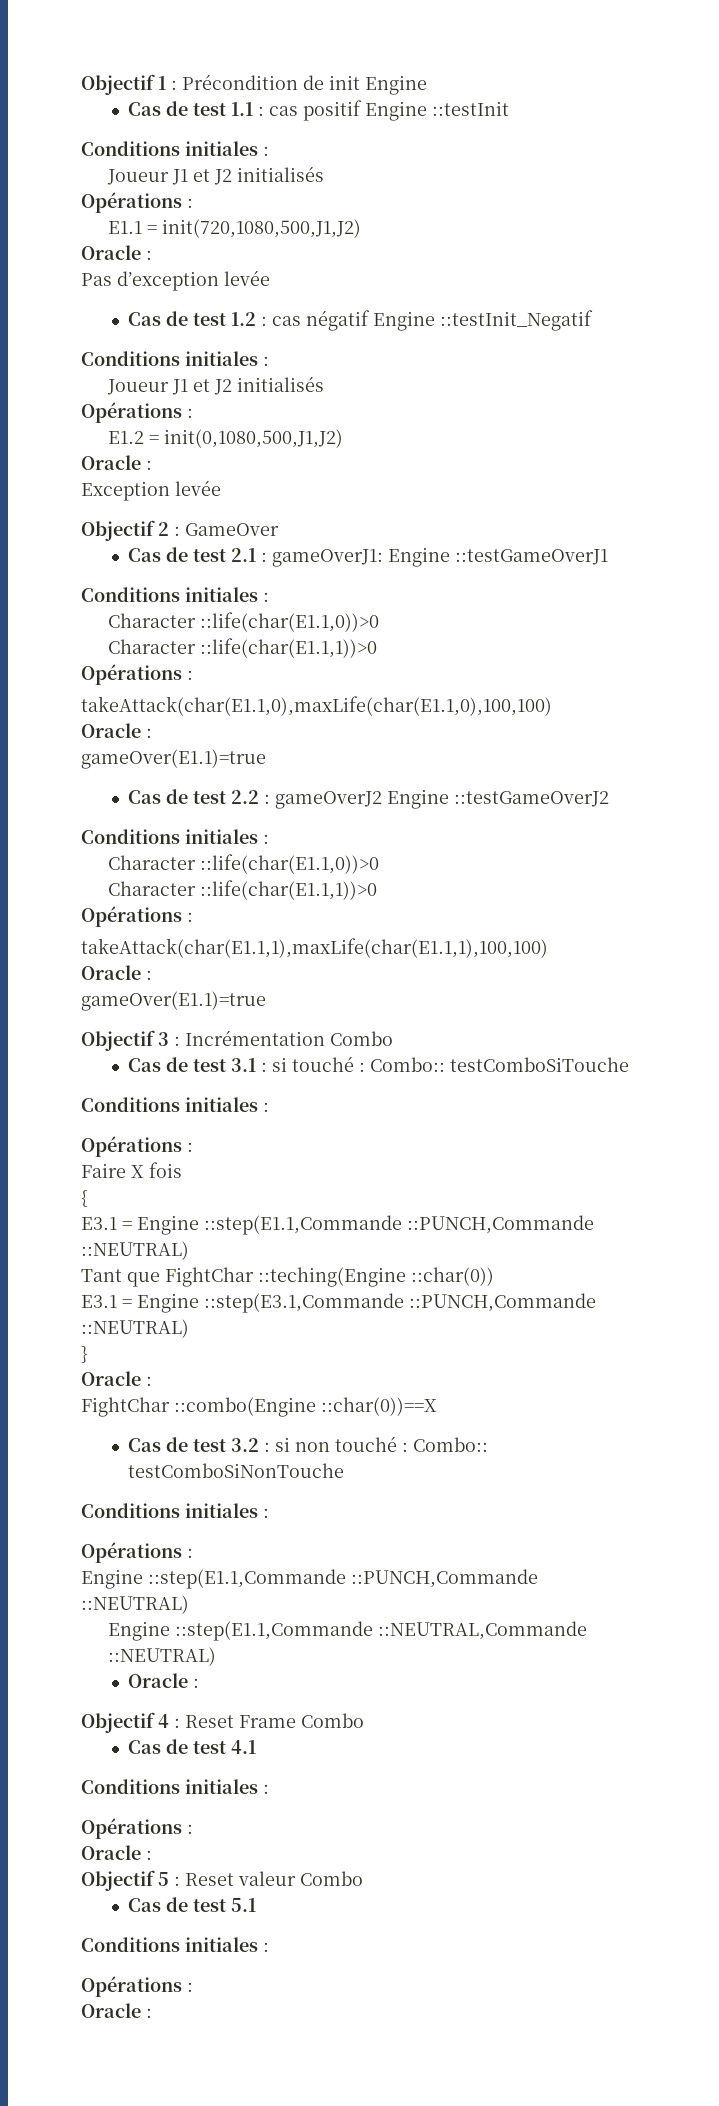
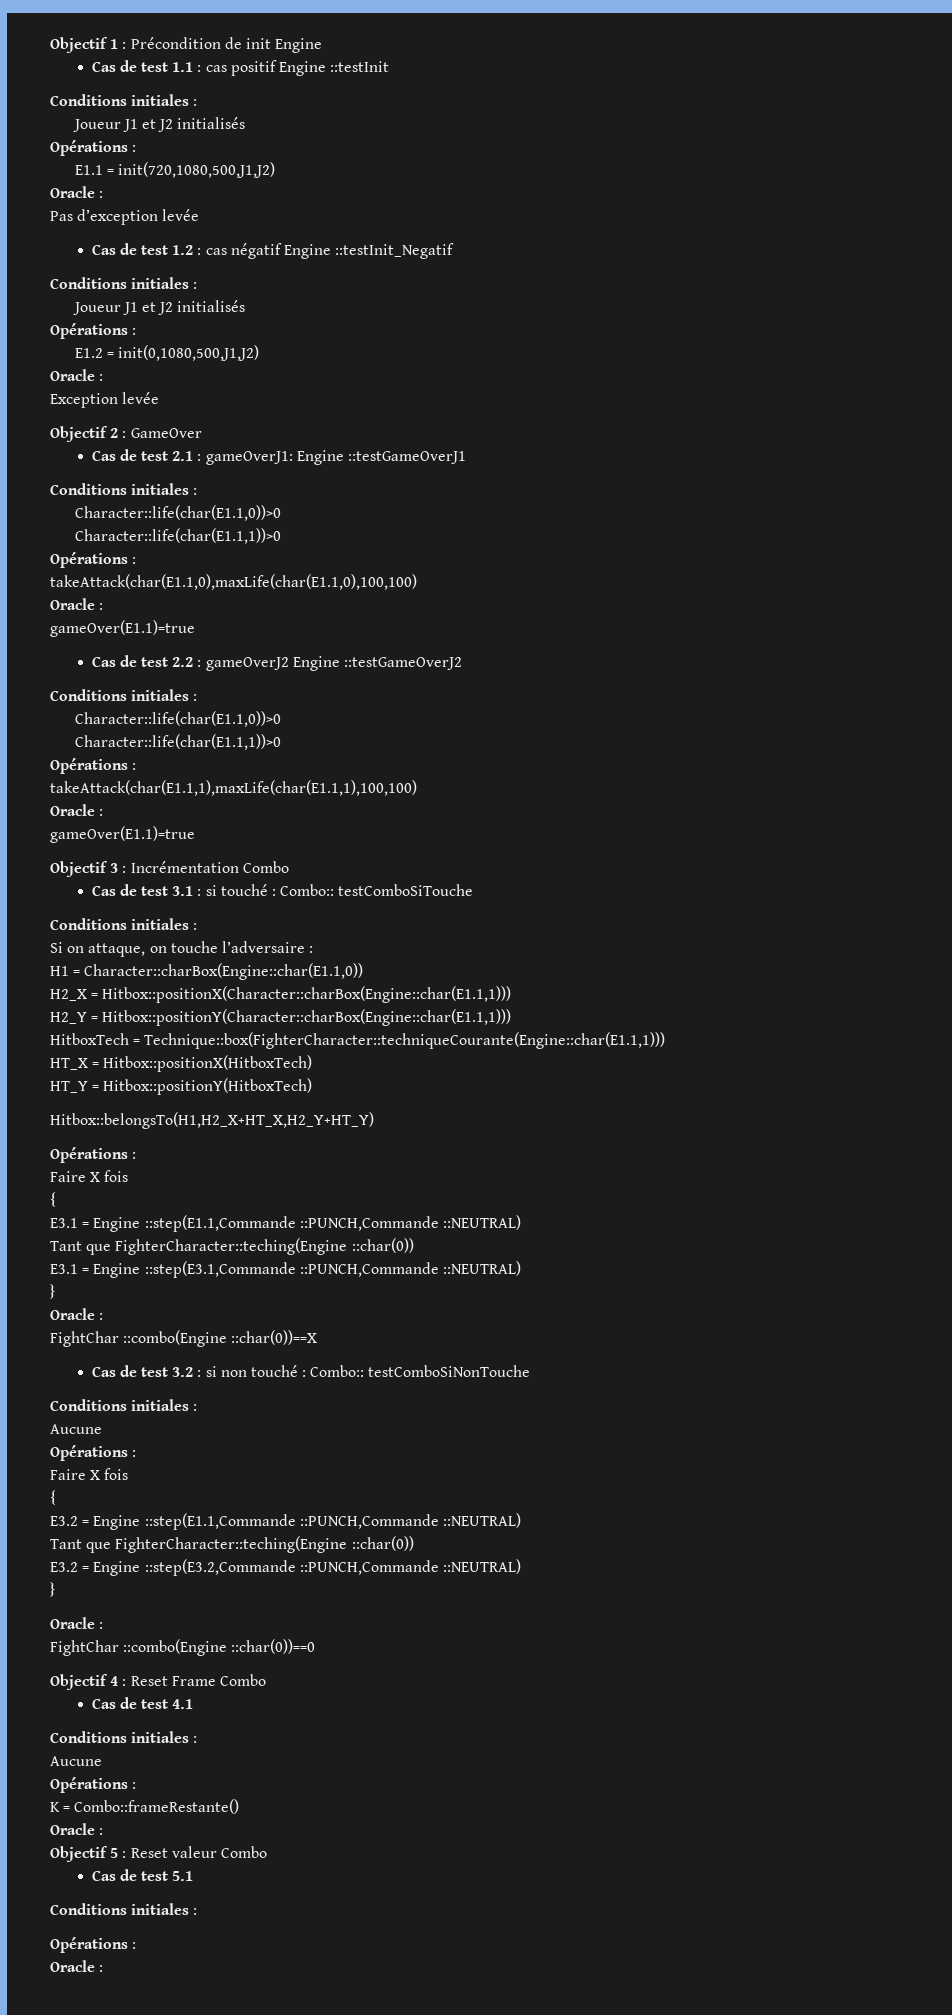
  Cas de test 2.1 : gameOverJ1: Engine ::testGameOverJ1
  Conditions initiales :
- Character ::life(char(E1.1,0))>0
- Character ::life(char(E1.1,1))>0
+ Character::life(char(E1.1,0))>0
+ Character::life(char(E1.1,1))>0
  Cas de test 2.2 : gameOverJ2 Engine ::testGameOverJ2
  Conditions initiales :
- Character ::life(char(E1.1,0))>0
- Character ::life(char(E1.1,1))>0
+ Character::life(char(E1.1,0))>0
+ Character::life(char(E1.1,1))>0
+ Si on attaque, on touche l’adversaire :
+ H1 = Character::charBox(Engine::char(E1.1,0))
+ H2_X = Hitbox::positionX(Character::charBox(Engine::char(E1.1,1)))
+ H2_Y = Hitbox::positionY(Character::charBox(Engine::char(E1.1,1)))
+ HitboxTech = Technique::box(FighterCharacter::techniqueCourante(Engine::char(E1.1,1)))
+ HT_X = Hitbox::positionX(HitboxTech)
+ HT_Y = Hitbox::positionY(HitboxTech)
+ Hitbox::belongsTo(H1,H2_X+HT_X,H2_Y+HT_Y)
  E3.1 = Engine ::step(E1.1,Commande ::PUNCH,Commande ::NEUTRAL)
- Tant que FightChar ::teching(Engine ::char(0))
+ Tant que FighterCharacter::teching(Engine ::char(0))
  Cas de test 3.2 : si non touché : Combo:: testComboSiNonTouche
  Conditions initiales :
+ Aucune
  Opérations :
- Engine ::step(E1.1,Commande ::PUNCH,Commande ::NEUTRAL)
- Engine ::step(E1.1,Commande ::NEUTRAL,Commande ::NEUTRAL)
+ Faire X fois
+ {
+ E3.2 = Engine ::step(E1.1,Commande ::PUNCH,Commande ::NEUTRAL)
+ Tant que FighterCharacter::teching(Engine ::char(0))
+ E3.2 = Engine ::step(E3.2,Commande ::PUNCH,Commande ::NEUTRAL)
+ }
  Oracle :
+ FightChar ::combo(Engine ::char(0))==0
  Cas de test 4.1
  Conditions initiales :
+ Aucune
  Opérations :
+ K = Combo::frameRestante()

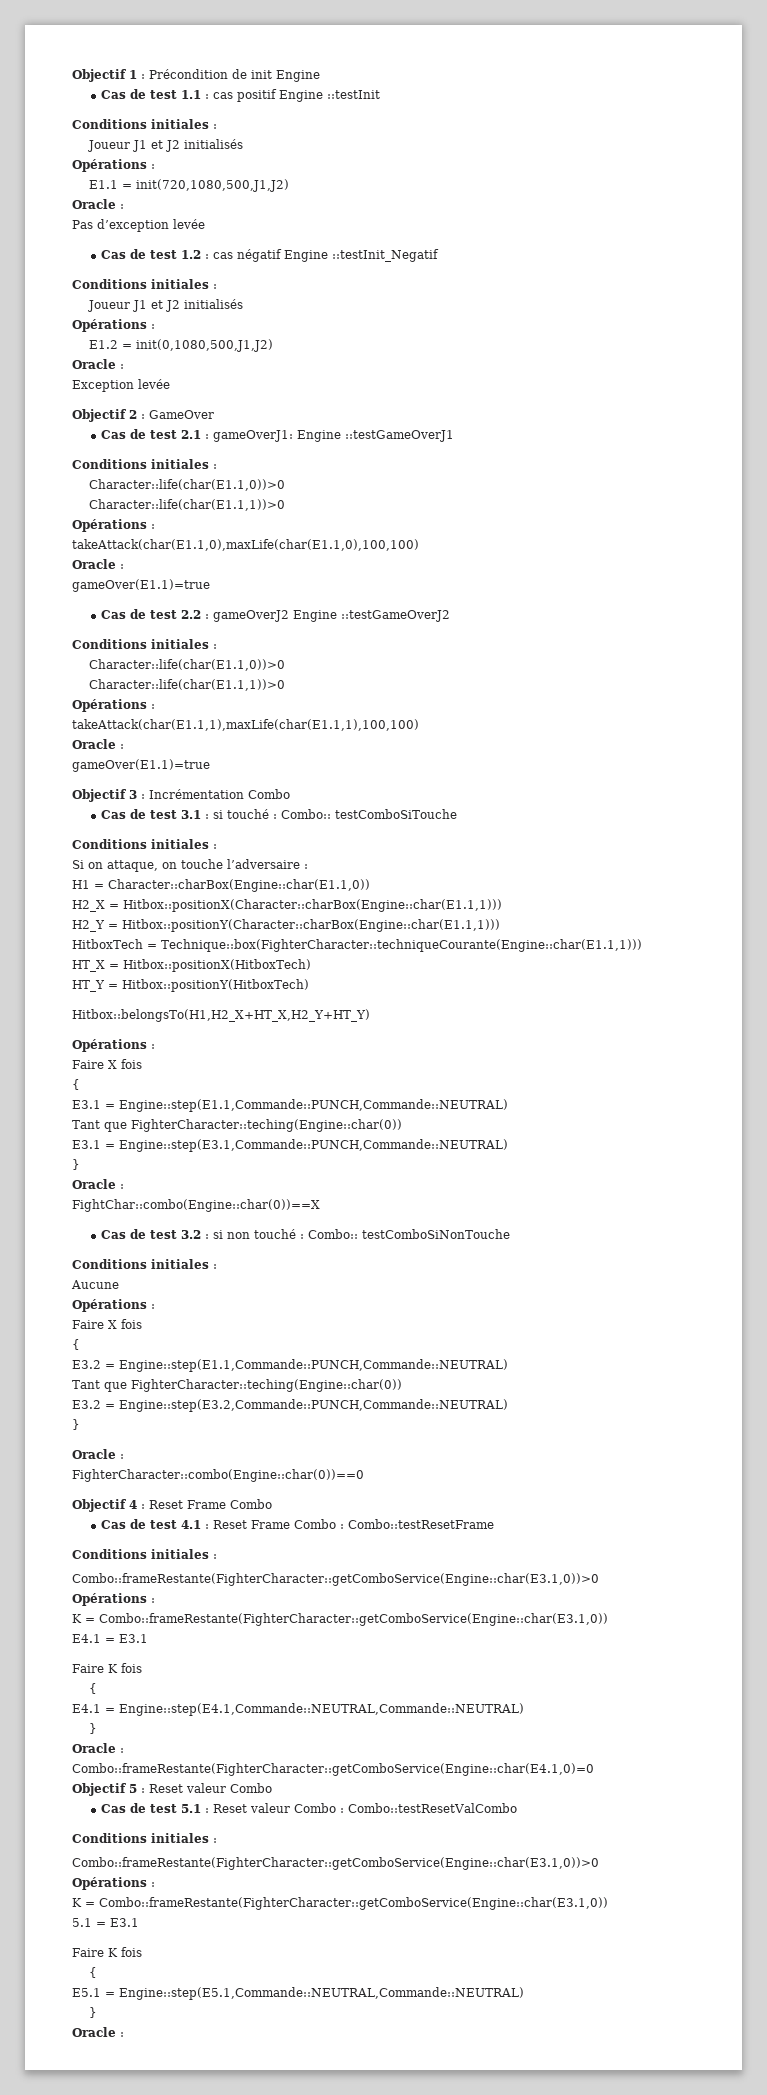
- E3.1 = Engine ::step(E1.1,Commande ::PUNCH,Commande ::NEUTRAL)
- Tant que FighterCharacter::teching(Engine ::char(0))
- E3.1 = Engine ::step(E3.1,Commande ::PUNCH,Commande ::NEUTRAL)
+ E3.1 = Engine::step(E1.1,Commande::PUNCH,Commande::NEUTRAL)
+ Tant que FighterCharacter::teching(Engine::char(0))
+ E3.1 = Engine::step(E3.1,Commande::PUNCH,Commande::NEUTRAL)
  }
  Oracle :
- FightChar ::combo(Engine ::char(0))==X
+ FightChar::combo(Engine::char(0))==X
- E3.2 = Engine ::step(E1.1,Commande ::PUNCH,Commande ::NEUTRAL)
- Tant que FighterCharacter::teching(Engine ::char(0))
- E3.2 = Engine ::step(E3.2,Commande ::PUNCH,Commande ::NEUTRAL)
+ E3.2 = Engine::step(E1.1,Commande::PUNCH,Commande::NEUTRAL)
+ Tant que FighterCharacter::teching(Engine::char(0))
+ E3.2 = Engine::step(E3.2,Commande::PUNCH,Commande::NEUTRAL)
  }
  Oracle :
- FightChar ::combo(Engine ::char(0))==0
+ FighterCharacter::combo(Engine::char(0))==0
- Cas de test 4.1
+ Cas de test 4.1 : Reset Frame Combo : Combo::testResetFrame
  Conditions initiales :
- Aucune
+ Combo::frameRestante(FighterCharacter::getComboService(Engine::char(E3.1,0))>0
  Opérations :
- K = Combo::frameRestante()
+ K = Combo::frameRestante(FighterCharacter::getComboService(Engine::char(E3.1,0))
+ E4.1 = E3.1
+ Faire K fois
+ {
+ E4.1 = Engine::step(E4.1,Commande::NEUTRAL,Commande::NEUTRAL)
+ }
  Oracle :
+ Combo::frameRestante(FighterCharacter::getComboService(Engine::char(E4.1,0)=0
- Cas de test 5.1
+ Cas de test 5.1 : Reset valeur Combo : Combo::testResetValCombo
  Conditions initiales :
+ Combo::frameRestante(FighterCharacter::getComboService(Engine::char(E3.1,0))>0
  Opérations :
+ K = Combo::frameRestante(FighterCharacter::getComboService(Engine::char(E3.1,0))
+ 5.1 = E3.1
+ Faire K fois
+ {
+ E5.1 = Engine::step(E5.1,Commande::NEUTRAL,Commande::NEUTRAL)
+ }

